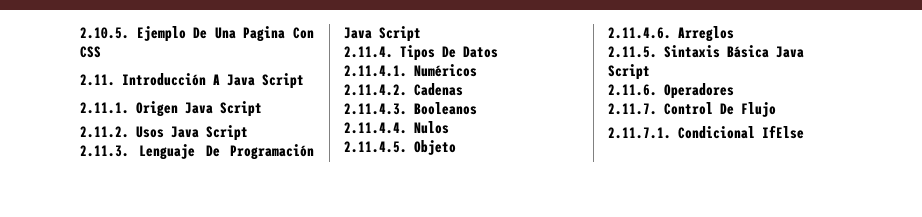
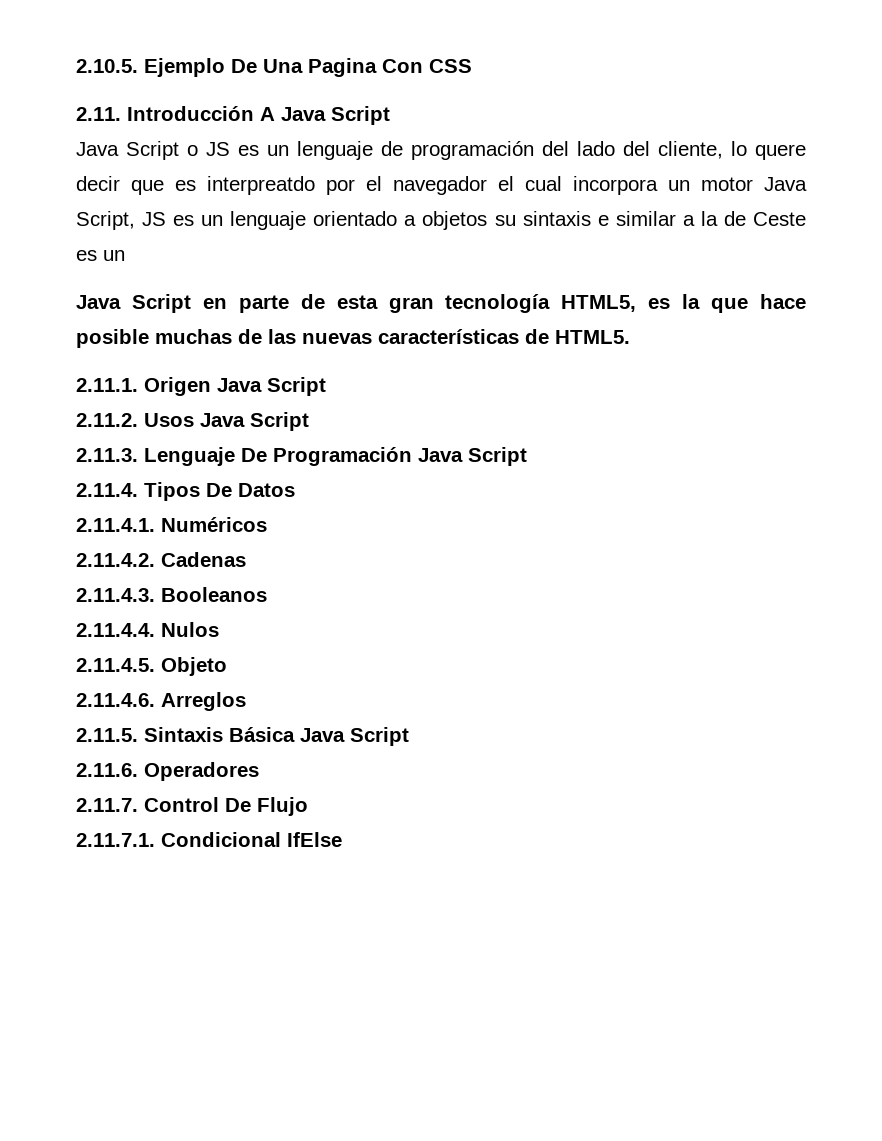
+ Java Script o JS es un lenguaje de programación del lado del cliente, lo quere decir que es interpreatdo por el navegador el cual incorpora un motor Java Script, JS es un lenguaje orientado a objetos su sintaxis e similar a la de Ceste es un
+ Java Script en parte de esta gran tecnología HTML5, es la que hace posible muchas de las nuevas características de HTML5.

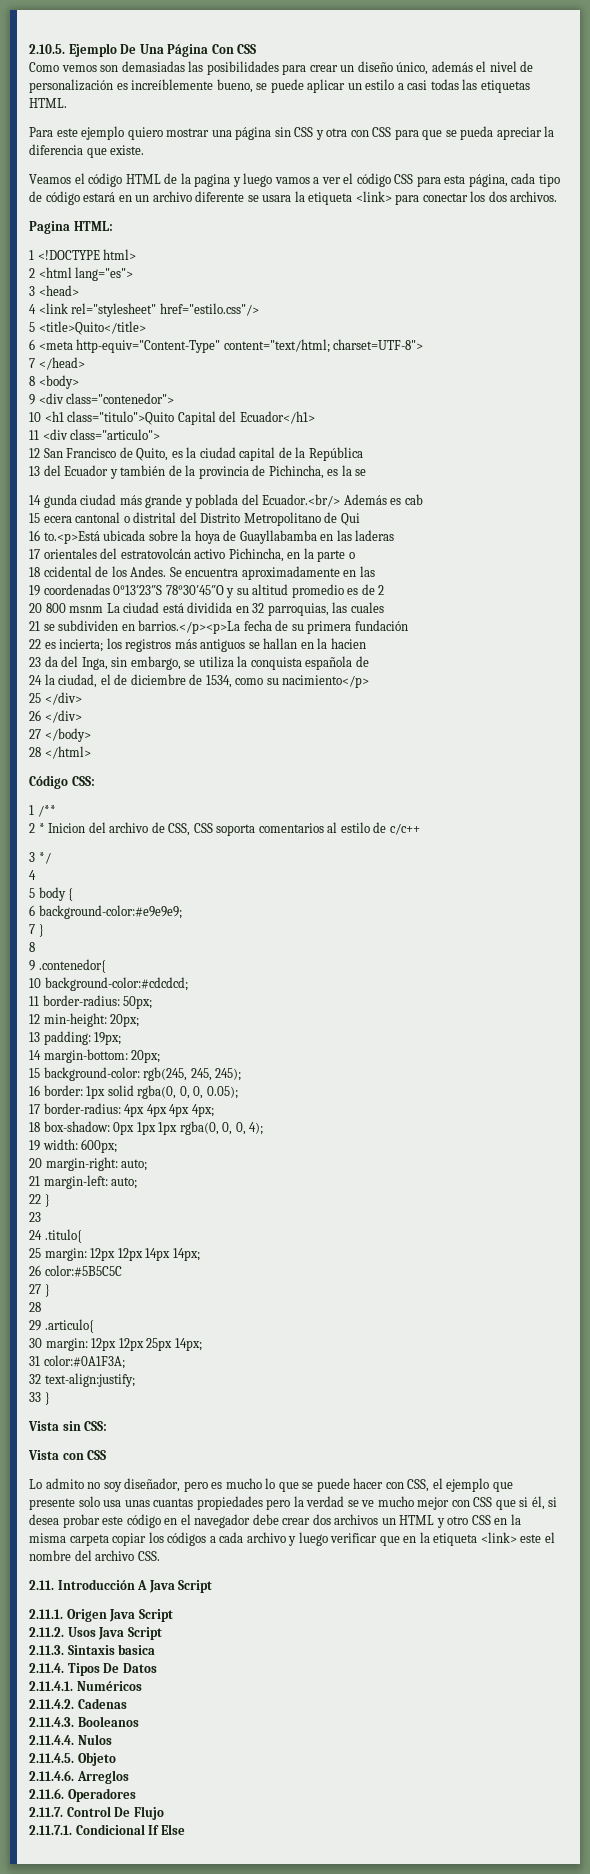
- 2.10.5. Ejemplo De Una Pagina Con CSS
+ 2.10.5. Ejemplo De Una Página Con CSS
+ Como vemos son demasiadas las posibilidades para crear un diseño único, además el nivel de personalización es increíblemente bueno, se puede aplicar un estilo a casi todas las etiquetas HTML.
+ Para este ejemplo quiero mostrar una página sin CSS y otra con CSS para que se pueda apreciar la diferencia que existe.
+ Veamos el código HTML de la pagina y luego vamos a ver el código CSS para esta página, cada tipo de código estará en un archivo diferente se usara la etiqueta <link> para conectar los dos archivos.
+ Pagina HTML:
+ 1 <!DOCTYPE html>
+ 2 <html lang="es">
+ 3 <head>
+ 4 <link rel="stylesheet" href="estilo.css"/>
+ 5 <title>Quito</title>
+ 6 <meta http-equiv="Content-Type" content="text/html; charset=UTF-8">
+ 7 </head>
+ 8 <body>
+ 9 <div class="contenedor">
+ 10 <h1 class="titulo">Quito Capital del Ecuador</h1>
+ 11 <div class="articulo">
+ 12 San Francisco de Quito, es la ciudad capital de la República
+ 13 del Ecuador y también de la provincia de Pichincha, es la se
+ 14 gunda ciudad más grande y poblada del Ecuador.<br/> Además es cab
+ 15 ecera cantonal o distrital del Distrito Metropolitano de Qui
+ 16 to.<p>Está ubicada sobre la hoya de Guayllabamba en las laderas
+ 17 orientales del estratovolcán activo Pichincha, en la parte o
+ 18 ccidental de los Andes. Se encuentra aproximadamente en las
+ 19 coordenadas 0°13′23″S 78°30′45″O y su altitud promedio es de 2
+ 20 800 msnm La ciudad está dividida en 32 parroquias, las cuales
+ 21 se subdividen en barrios.</p><p>La fecha de su primera fundación
+ 22 es incierta; los registros más antiguos se hallan en la hacien
+ 23 da del Inga, sin embargo, se utiliza la conquista española de
+ 24 la ciudad, el de diciembre de 1534, como su nacimiento</p>
+ 25 </div>
+ 26 </div>
+ 27 </body>
+ 28 </html>
+ Código CSS:
+ 1 /**
+ 2 * Inicion del archivo de CSS, CSS soporta comentarios al estilo de c/c++
+ 3 */
+ 4
+ 5 body {
+ 6 background-color:#e9e9e9;
+ 7 }
+ 8
+ 9 .contenedor{
+ 10 background-color:#cdcdcd;
+ 11 border-radius: 50px;
+ 12 min-height: 20px;
+ 13 padding: 19px;
+ 14 margin-bottom: 20px;
+ 15 background-color: rgb(245, 245, 245);
+ 16 border: 1px solid rgba(0, 0, 0, 0.05);
+ 17 border-radius: 4px 4px 4px 4px;
+ 18 box-shadow: 0px 1px 1px rgba(0, 0, 0, 4);
+ 19 width: 600px;
+ 20 margin-right: auto;
+ 21 margin-left: auto;
+ 22 }
+ 23
+ 24 .titulo{
+ 25 margin: 12px 12px 14px 14px;
+ 26 color:#5B5C5C
+ 27 }
+ 28
+ 29 .articulo{
+ 30 margin: 12px 12px 25px 14px;
+ 31 color:#0A1F3A;
+ 32 text-align:justify;
+ 33 }
+ Vista sin CSS:
+ Vista con CSS
+ Lo admito no soy diseñador, pero es mucho lo que se puede hacer con CSS, el ejemplo que presente solo usa unas cuantas propiedades pero la verdad se ve mucho mejor con CSS que si él, si desea probar este código en el navegador debe crear dos archivos un HTML y otro CSS en la misma carpeta copiar los códigos a cada archivo y luego verificar que en la etiqueta <link> este el nombre del archivo CSS.
- Java Script o JS es un lenguaje de programación del lado del cliente, lo quere decir que es interpreatdo por el navegador el cual incorpora un motor Java Script, JS es un lenguaje orientado a objetos su sintaxis e similar a la de Ceste es un
- Java Script en parte de esta gran tecnología HTML5, es la que hace posible muchas de las nuevas características de HTML5.
- 2.11.3. Lenguaje De Programación Java Script
+ 2.11.3. Sintaxis basica
- 2.11.5. Sintaxis Básica Java Script
- 2.11.7.1. Condicional IfElse
+ 2.11.7.1. Condicional If Else

